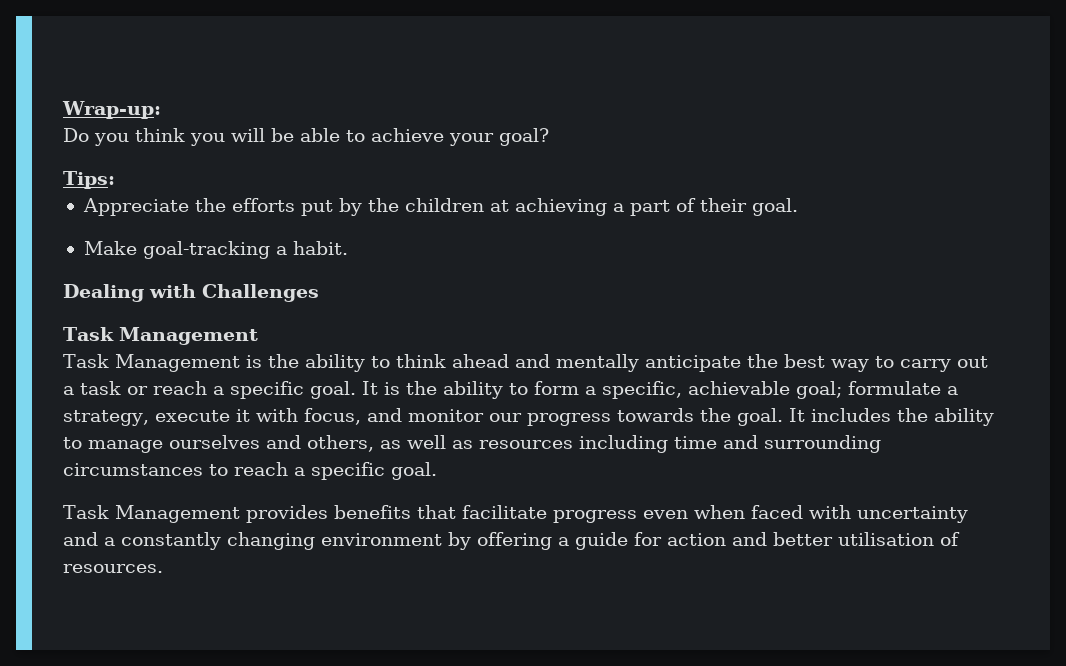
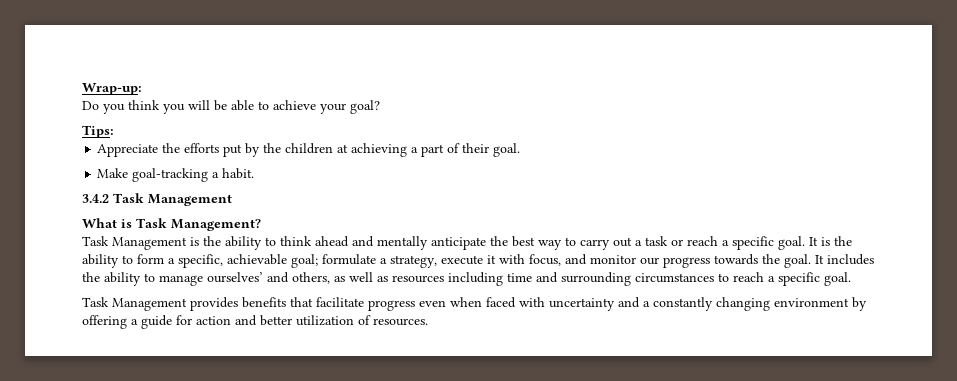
- Dealing with Challenges
- Task Management
+ 3.4.2 Task Management
+ What is Task Management?
- It includes the ability to manage ourselves and others, as well as resources including time and surrounding circumstances to reach a specific goal.
+ It includes the ability to manage ourselves’ and others, as well as resources including time and surrounding circumstances to reach a specific goal.
- Task Management provides benefits that facilitate progress even when faced with uncertainty and a constantly changing environment by offering a guide for action and better utilisation of resources.
+ Task Management provides benefits that facilitate progress even when faced with uncertainty and a constantly changing environment by offering a guide for action and better utilization of resources.

